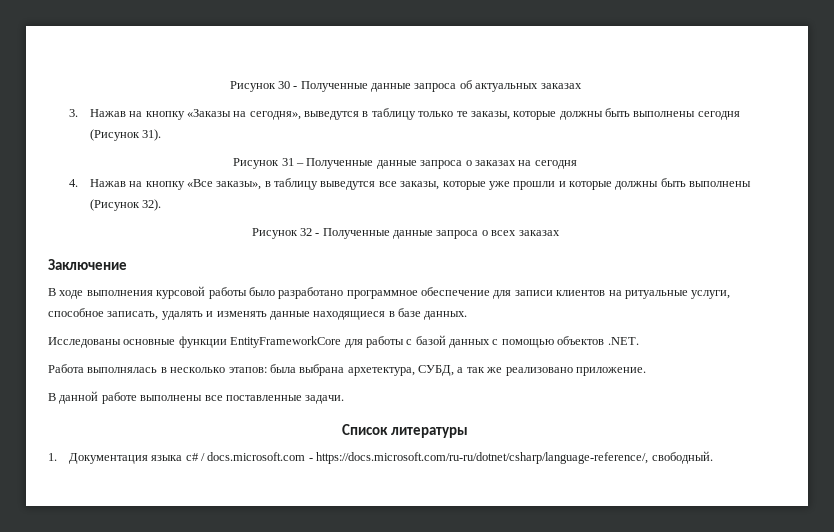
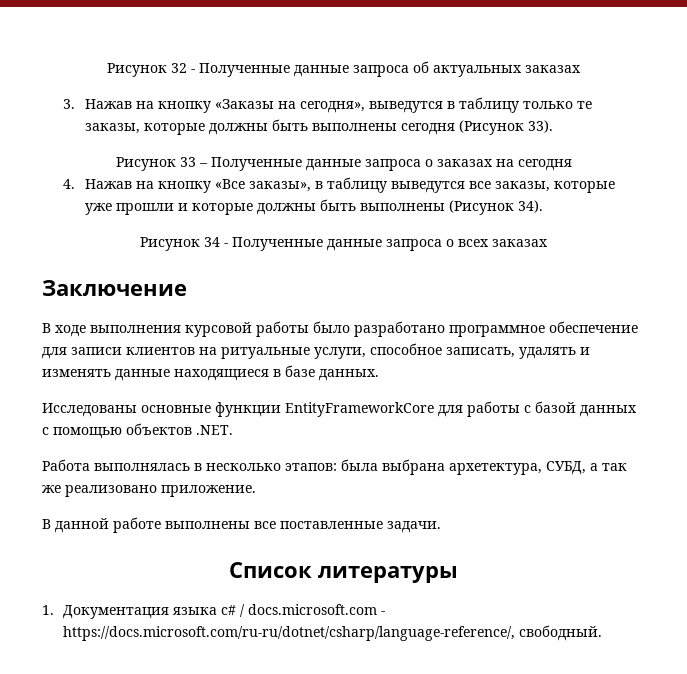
- Рисунок 30 - Полученные данные запроса об актуальных заказах
+ Рисунок 32 - Полученные данные запроса об актуальных заказах
- 3. Нажав на кнопку «Заказы на сегодня», выведутся в таблицу только те заказы, которые должны быть выполнены сегодня (Рисунок 31).
- Рисунок 31 – Полученные данные запроса о заказах на сегодня
+ 3. Нажав на кнопку «Заказы на сегодня», выведутся в таблицу только те заказы, которые должны быть выполнены сегодня (Рисунок 33).
+ Рисунок 33 – Полученные данные запроса о заказах на сегодня
- 4. Нажав на кнопку «Все заказы», в таблицу выведутся все заказы, которые уже прошли и которые должны быть выполнены (Рисунок 32).
- Рисунок 32 - Полученные данные запроса о всех заказах
+ 4. Нажав на кнопку «Все заказы», в таблицу выведутся все заказы, которые уже прошли и которые должны быть выполнены (Рисунок 34).
+ Рисунок 34 - Полученные данные запроса о всех заказах

